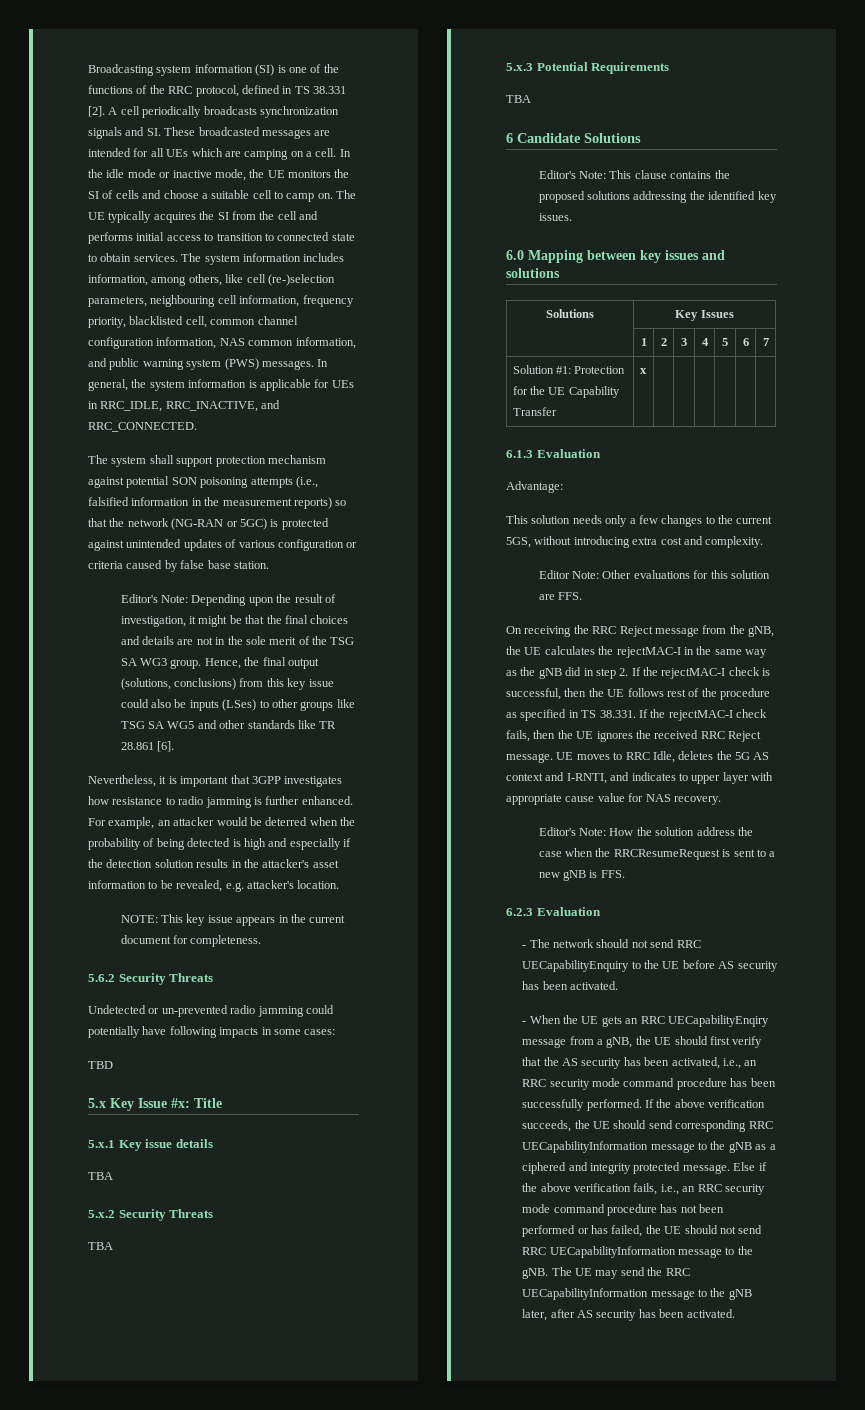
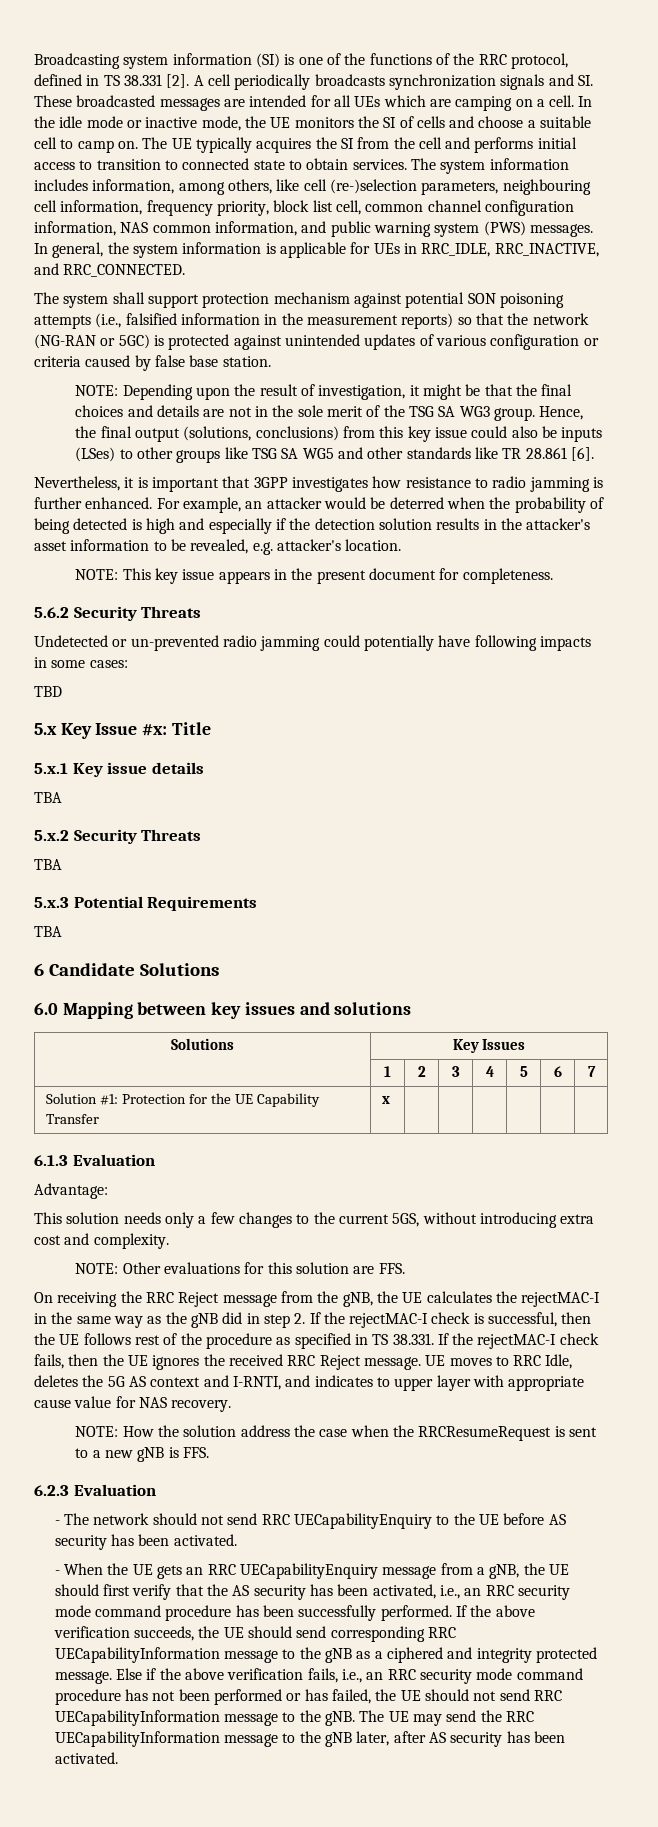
- The system information includes information, among others, like cell (re-)selection parameters, neighbouring cell information, frequency priority, blacklisted cell, common channel configuration information, NAS common information, and public warning system (PWS) messages.
+ The system information includes information, among others, like cell (re-)selection parameters, neighbouring cell information, frequency priority, block list cell, common channel configuration information, NAS common information, and public warning system (PWS) messages.
- Editor's Note: Depending upon the result of investigation, it might be that the final choices and details are not in the sole merit of the TSG SA WG3 group.
+ NOTE: Depending upon the result of investigation, it might be that the final choices and details are not in the sole merit of the TSG SA WG3 group.
- NOTE: This key issue appears in the current document for completeness.
+ NOTE: This key issue appears in the present document for completeness.
- Editor's Note: This clause contains the proposed solutions addressing the identified key issues.
- Editor Note: Other evaluations for this solution are FFS.
+ NOTE: Other evaluations for this solution are FFS.
- Editor's Note: How the solution address the case when the RRCResumeRequest is sent to a new gNB is FFS.
+ NOTE: How the solution address the case when the RRCResumeRequest is sent to a new gNB is FFS.
- - When the UE gets an RRC UECapabilityEnqiry message from a gNB, the UE should first verify that the AS security has been activated, i.e., an RRC security mode command procedure has been successfully performed.
+ - When the UE gets an RRC UECapabilityEnquiry message from a gNB, the UE should first verify that the AS security has been activated, i.e., an RRC security mode command procedure has been successfully performed.

